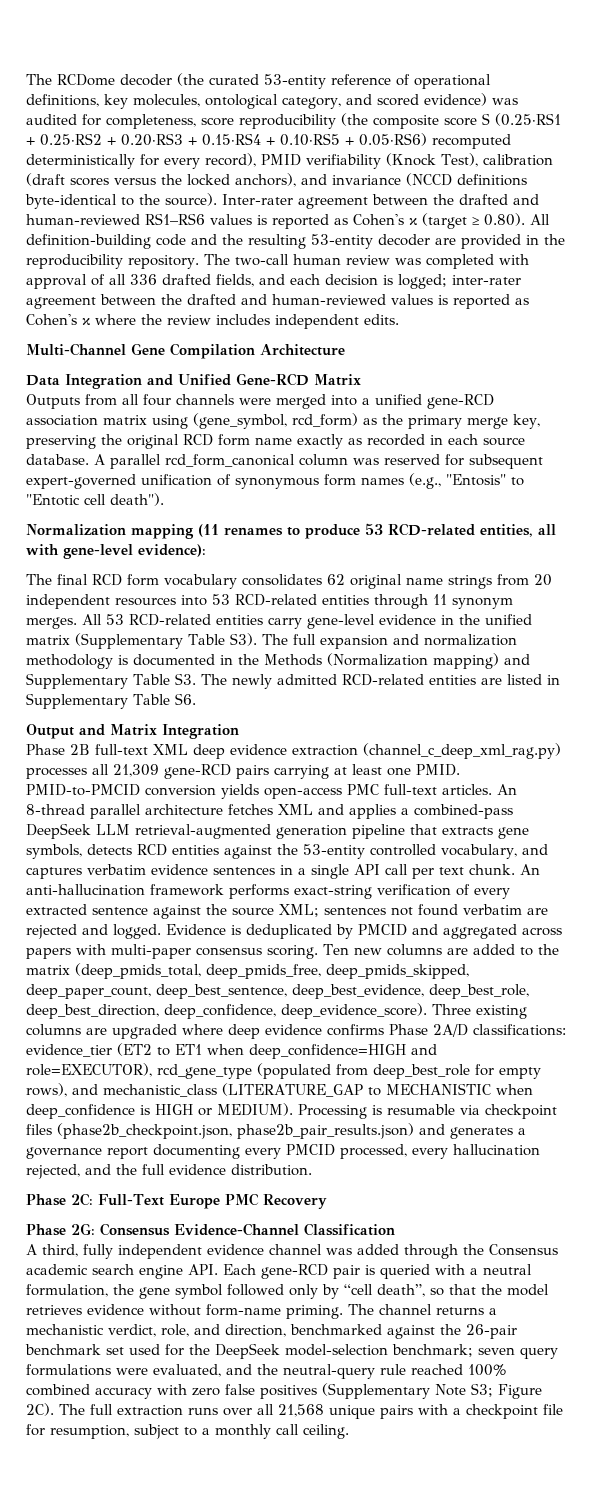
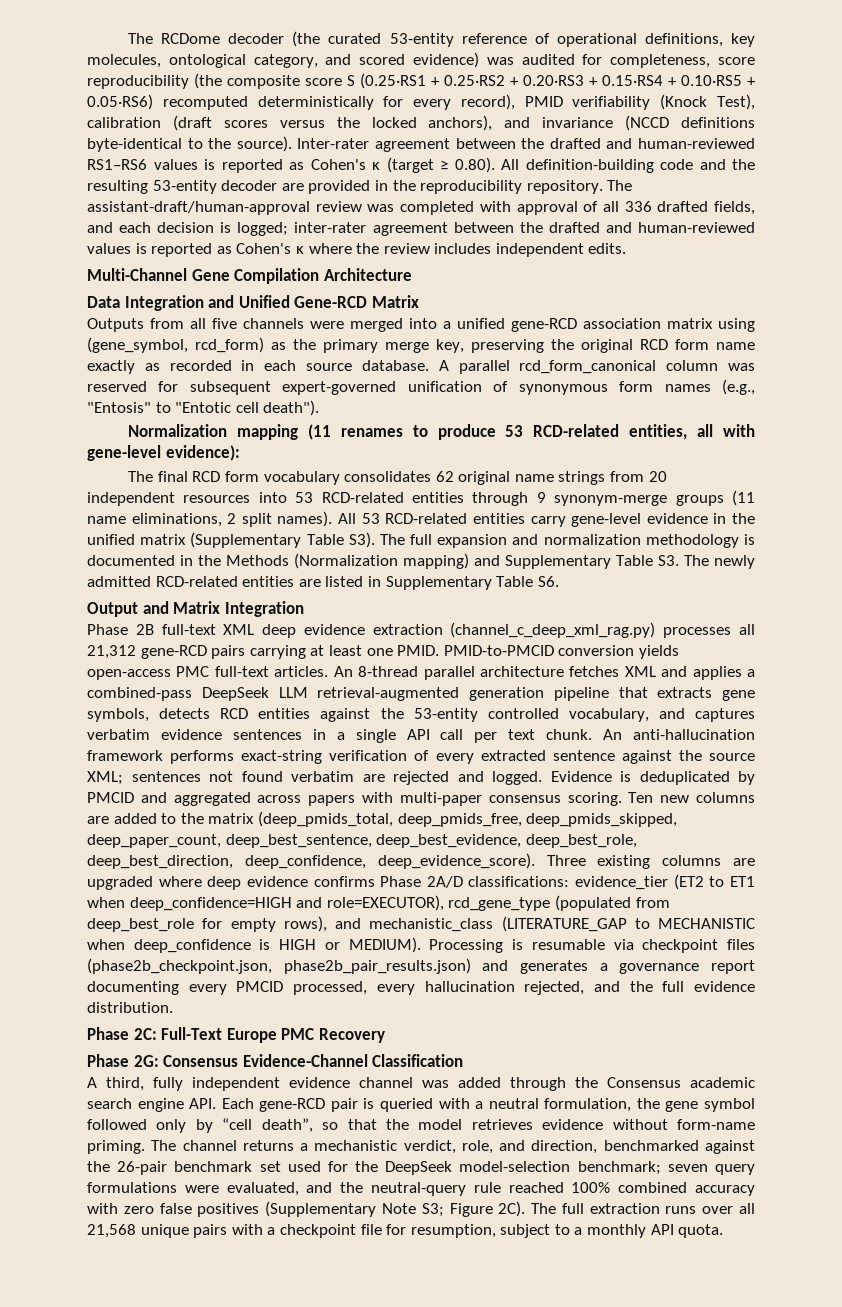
- The two-call human review was completed with approval of all 336 drafted fields, and each decision is logged; inter-rater agreement between the drafted and human-reviewed values is reported as Cohen's κ where the review includes independent edits.
+ The assistant-draft/human-approval review was completed with approval of all 336 drafted fields, and each decision is logged; inter-rater agreement between the drafted and human-reviewed values is reported as Cohen's κ where the review includes independent edits.
- Outputs from all four channels were merged into a unified gene-RCD association matrix using (gene_symbol, rcd_form) as the primary merge key, preserving the original RCD form name exactly as recorded in each source database.
+ Outputs from all five channels were merged into a unified gene-RCD association matrix using (gene_symbol, rcd_form) as the primary merge key, preserving the original RCD form name exactly as recorded in each source database.
- The final RCD form vocabulary consolidates 62 original name strings from 20 independent resources into 53 RCD-related entities through 11 synonym merges.
+ The final RCD form vocabulary consolidates 62 original name strings from 20 independent resources into 53 RCD-related entities through 9 synonym-merge groups (11 name eliminations, 2 split names).
- Phase 2B full-text XML deep evidence extraction (channel_c_deep_xml_rag.py) processes all 21,309 gene-RCD pairs carrying at least one PMID.
+ Phase 2B full-text XML deep evidence extraction (channel_c_deep_xml_rag.py) processes all 21,312 gene-RCD pairs carrying at least one PMID.
- The full extraction runs over all 21,568 unique pairs with a checkpoint file for resumption, subject to a monthly call ceiling.
+ The full extraction runs over all 21,568 unique pairs with a checkpoint file for resumption, subject to a monthly API quota.

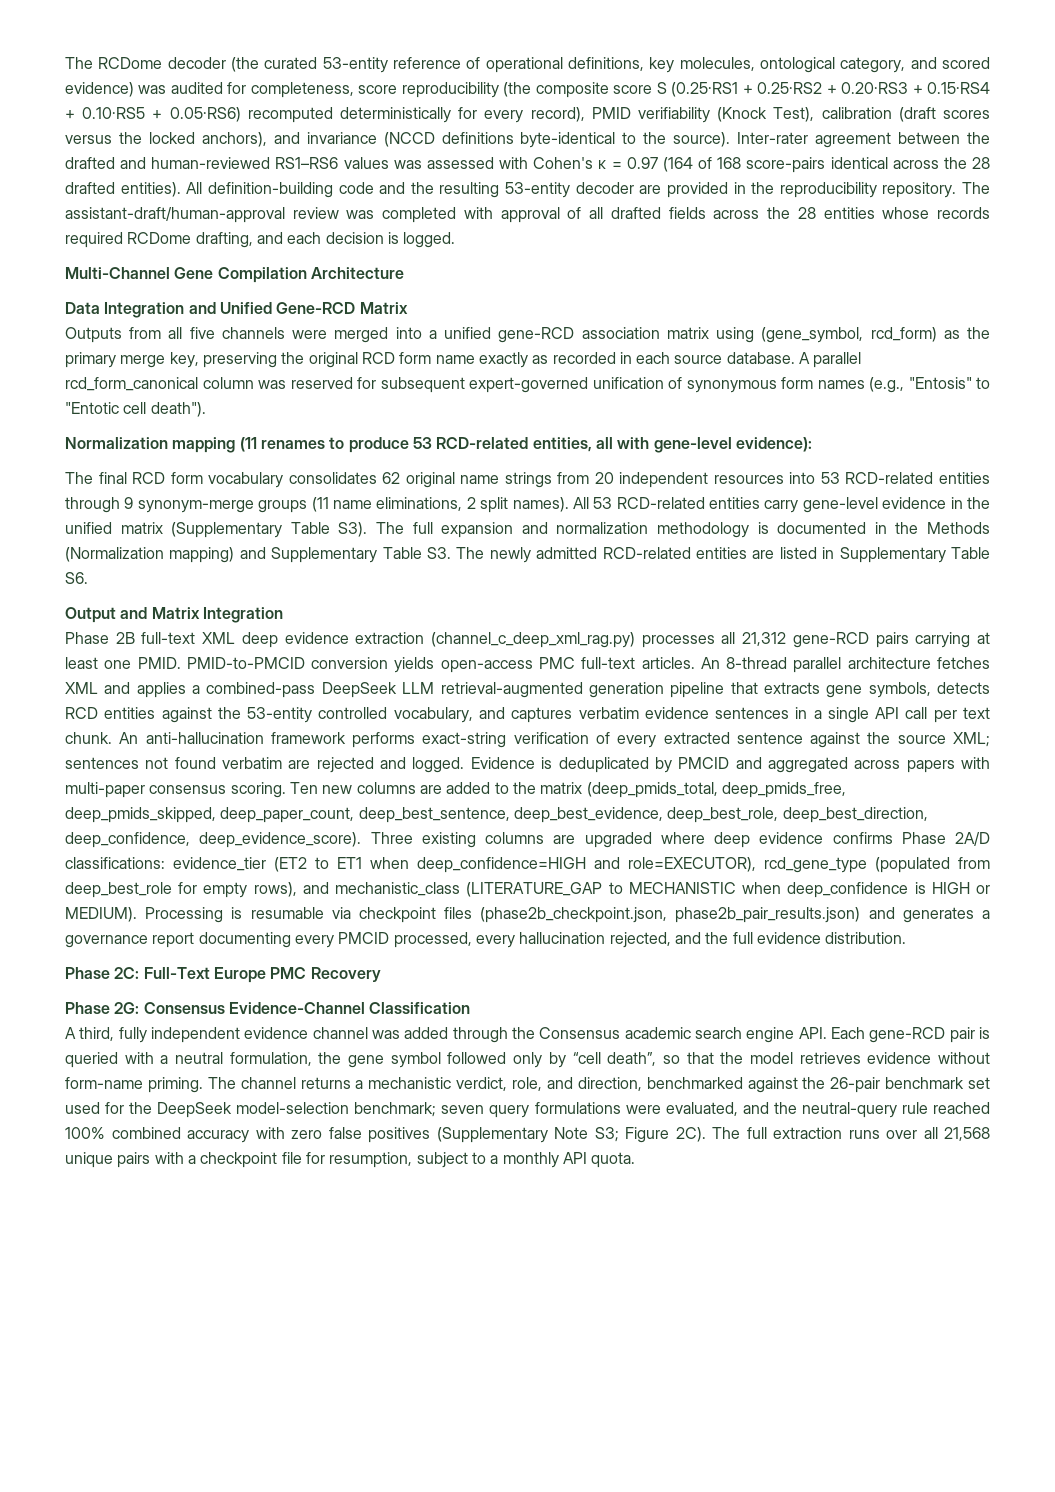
- Inter-rater agreement between the drafted and human-reviewed RS1–RS6 values is reported as Cohen's κ (target ≥ 0.80). All definition-building code and the resulting 53-entity decoder are provided in the reproducibility repository.
+ Inter-rater agreement between the drafted and human-reviewed RS1–RS6 values was assessed with Cohen's κ = 0.97 (164 of 168 score-pairs identical across the 28 drafted entities). All definition-building code and the resulting 53-entity decoder are provided in the reproducibility repository.
- The assistant-draft/human-approval review was completed with approval of all 336 drafted fields, and each decision is logged; inter-rater agreement between the drafted and human-reviewed values is reported as Cohen's κ where the review includes independent edits.
+ The assistant-draft/human-approval review was completed with approval of all drafted fields across the 28 entities whose records required RCDome drafting, and each decision is logged.

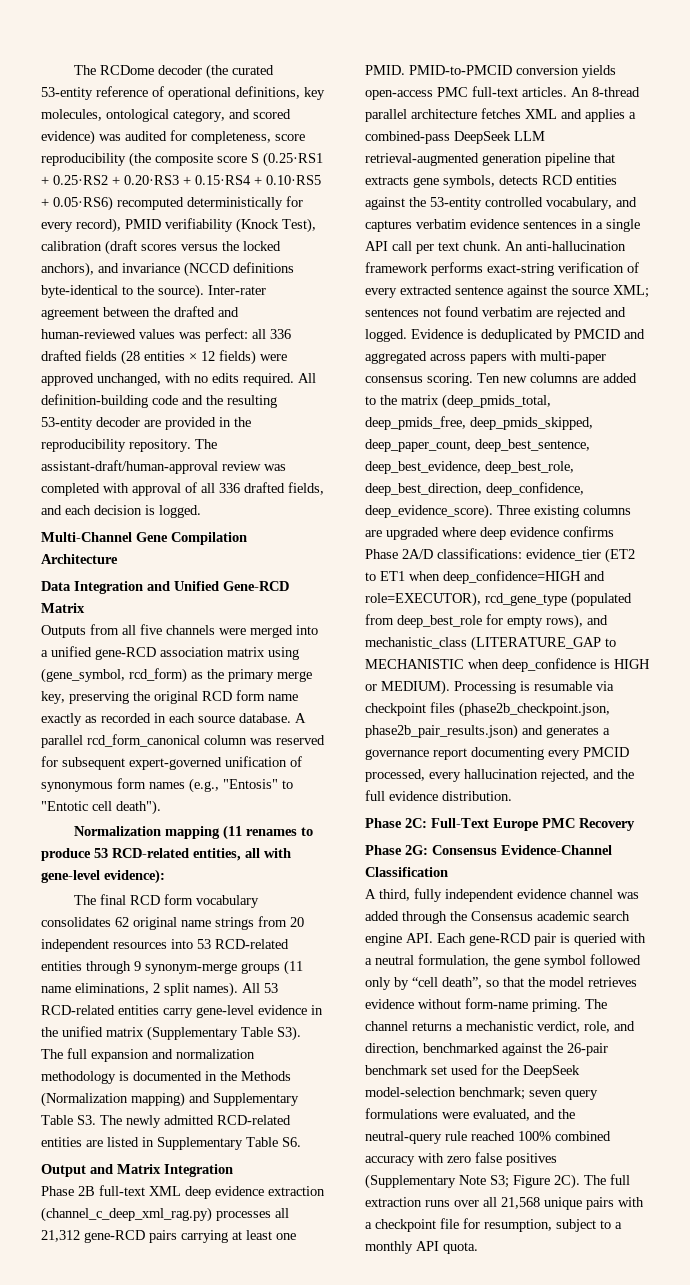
- Inter-rater agreement between the drafted and human-reviewed RS1–RS6 values was assessed with Cohen's κ = 0.97 (164 of 168 score-pairs identical across the 28 drafted entities).
+ Inter-rater agreement between the drafted and human-reviewed values was perfect: all 336 drafted fields (28 entities × 12 fields) were approved unchanged, with no edits required.
- The assistant-draft/human-approval review was completed with approval of all drafted fields across the 28 entities whose records required RCDome drafting, and each decision is logged.
+ The assistant-draft/human-approval review was completed with approval of all 336 drafted fields, and each decision is logged.

